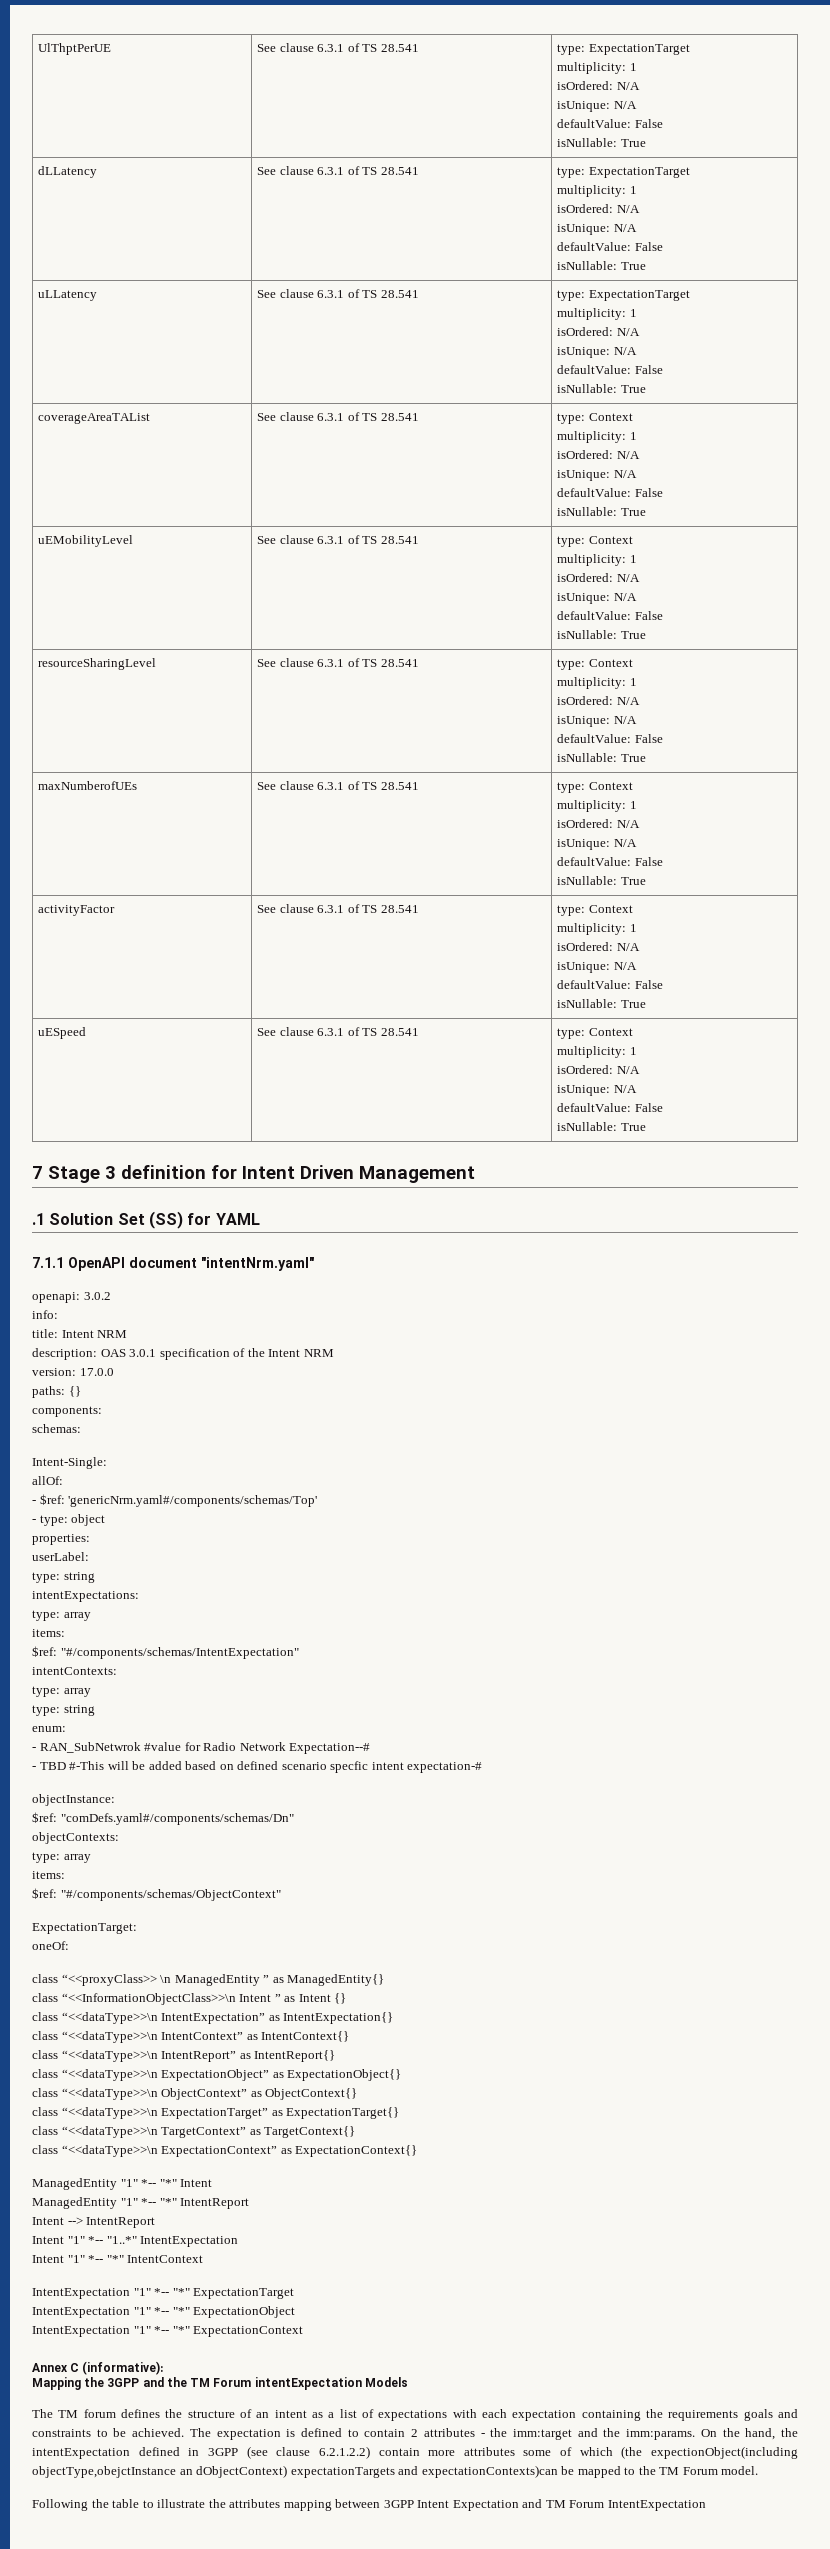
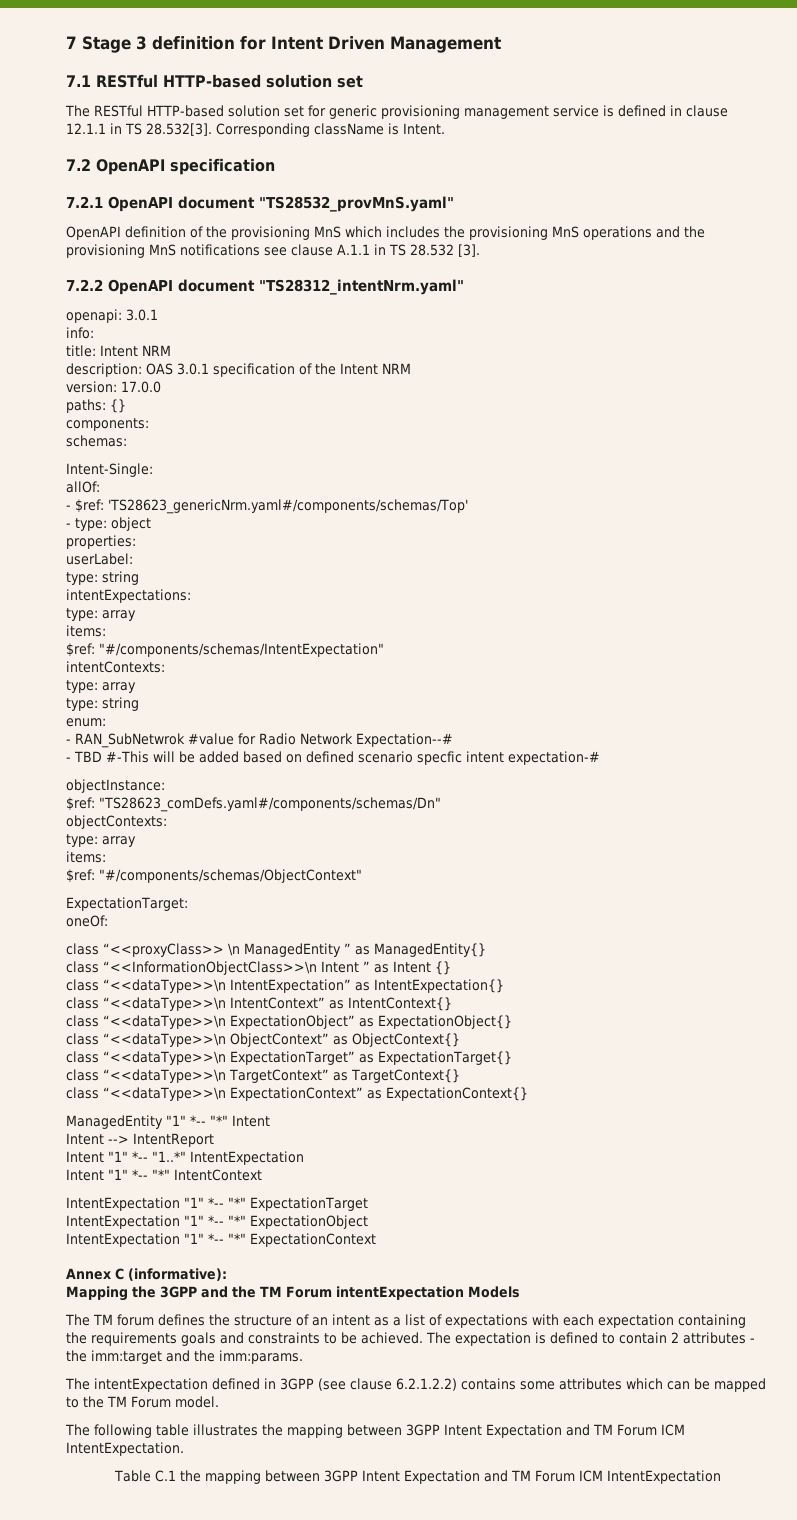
- UlThptPerUE | See clause 6.3.1 of TS 28.541 | type: ExpectationTarget
- multiplicity: 1
- isOrdered: N/A
- isUnique: N/A
- defaultValue: False
- isNullable: True
- dLLatency | See clause 6.3.1 of TS 28.541 | type: ExpectationTarget
- multiplicity: 1
- isOrdered: N/A
- isUnique: N/A
- defaultValue: False
- isNullable: True
- uLLatency | See clause 6.3.1 of TS 28.541 | type: ExpectationTarget
- multiplicity: 1
- isOrdered: N/A
- isUnique: N/A
- defaultValue: False
- isNullable: True
- coverageAreaTAList | See clause 6.3.1 of TS 28.541 | type: Context
- multiplicity: 1
- isOrdered: N/A
- isUnique: N/A
- defaultValue: False
- isNullable: True
- uEMobilityLevel | See clause 6.3.1 of TS 28.541 | type: Context
- multiplicity: 1
- isOrdered: N/A
- isUnique: N/A
- defaultValue: False
- isNullable: True
- resourceSharingLevel | See clause 6.3.1 of TS 28.541 | type: Context
- multiplicity: 1
- isOrdered: N/A
- isUnique: N/A
- defaultValue: False
- isNullable: True
- maxNumberofUEs | See clause 6.3.1 of TS 28.541 | type: Context
- multiplicity: 1
- isOrdered: N/A
- isUnique: N/A
- defaultValue: False
- isNullable: True
- activityFactor | See clause 6.3.1 of TS 28.541 | type: Context
- multiplicity: 1
- isOrdered: N/A
- isUnique: N/A
- defaultValue: False
- isNullable: True
- uESpeed | See clause 6.3.1 of TS 28.541 | type: Context
- multiplicity: 1
- isOrdered: N/A
- isUnique: N/A
- defaultValue: False
- isNullable: True
- .1 Solution Set (SS) for YAML
- 7.1.1 OpenAPI document "intentNrm.yaml"
+ 7.1 RESTful HTTP-based solution set
+ The RESTful HTTP-based solution set for generic provisioning management service is defined in clause 12.1.1 in TS 28.532[3]. Corresponding className is Intent.
+ 7.2 OpenAPI specification
+ 7.2.1 OpenAPI document "TS28532_provMnS.yaml"
+ OpenAPI definition of the provisioning MnS which includes the provisioning MnS operations and the provisioning MnS notifications see clause A.1.1 in TS 28.532 [3].
+ 7.2.2 OpenAPI document "TS28312_intentNrm.yaml"
- openapi: 3.0.2
+ openapi: 3.0.1
- - $ref: 'genericNrm.yaml#/components/schemas/Top'
+ - $ref: 'TS28623_genericNrm.yaml#/components/schemas/Top'
- $ref: "comDefs.yaml#/components/schemas/Dn"
+ $ref: "TS28623_comDefs.yaml#/components/schemas/Dn"
- class “<<dataType>>\n IntentReport” as IntentReport{}
- ManagedEntity "1" *-- "*" IntentReport
- The expectation is defined to contain 2 attributes - the imm:target and the imm:params. On the hand, the intentExpectation defined in 3GPP (see clause 6.2.1.2.2) contain more attributes some of which (the expectionObject(including objectType,obejctInstance an dObjectContext) expectationTargets and expectationContexts)can be mapped to the TM Forum model.
+ The expectation is defined to contain 2 attributes - the imm:target and the imm:params.
+ The intentExpectation defined in 3GPP (see clause 6.2.1.2.2) contains some attributes which can be mapped to the TM Forum model.
- Following the table to illustrate the attributes mapping between 3GPP Intent Expectation and TM Forum IntentExpectation
+ The following table illustrates the mapping between 3GPP Intent Expectation and TM Forum ICM IntentExpectation.
+ Table C.1 the mapping between 3GPP Intent Expectation and TM Forum ICM IntentExpectation

